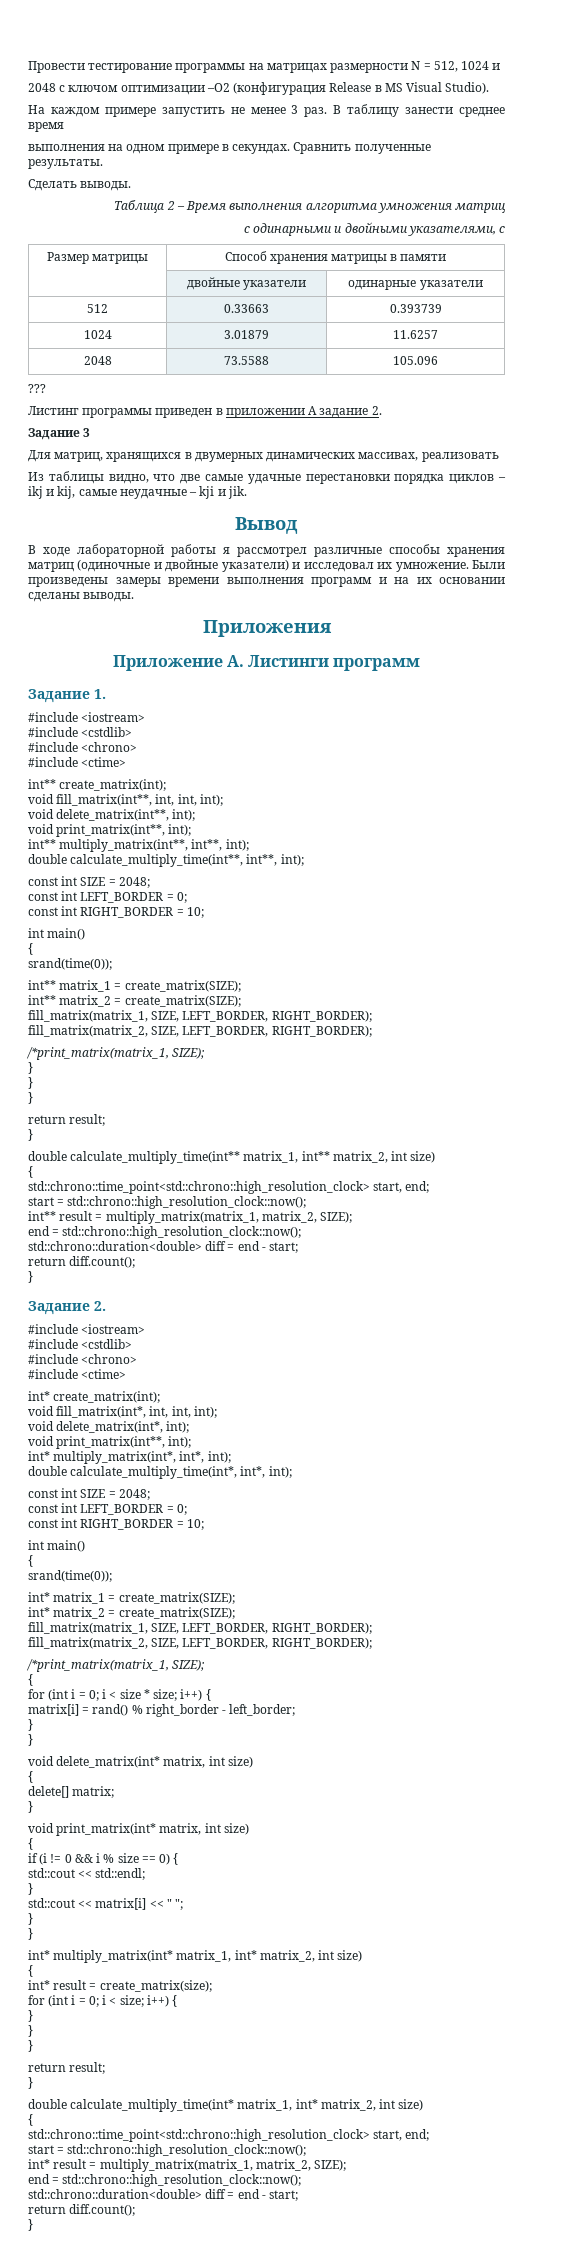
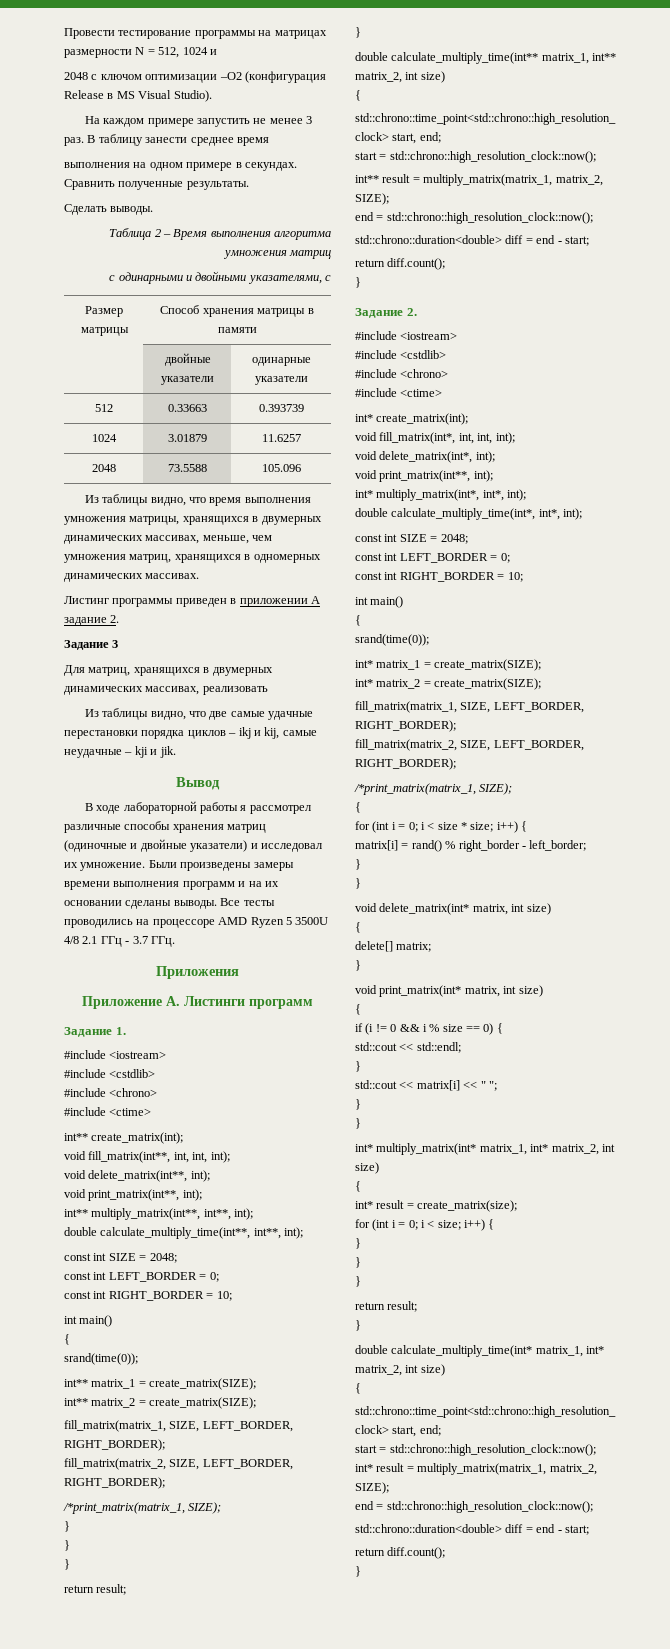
- ???
+ Из таблицы видно, что время выполнения умножения матрицы, хранящихся в двумерных динамических массивах, меньше, чем умножения матриц, хранящихся в одномерных динамических массивах.
+ Все тесты проводились на процессоре AMD Ryzen 5 3500U 4/8 2.1 ГГц - 3.7 ГГц.

